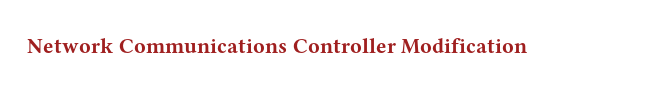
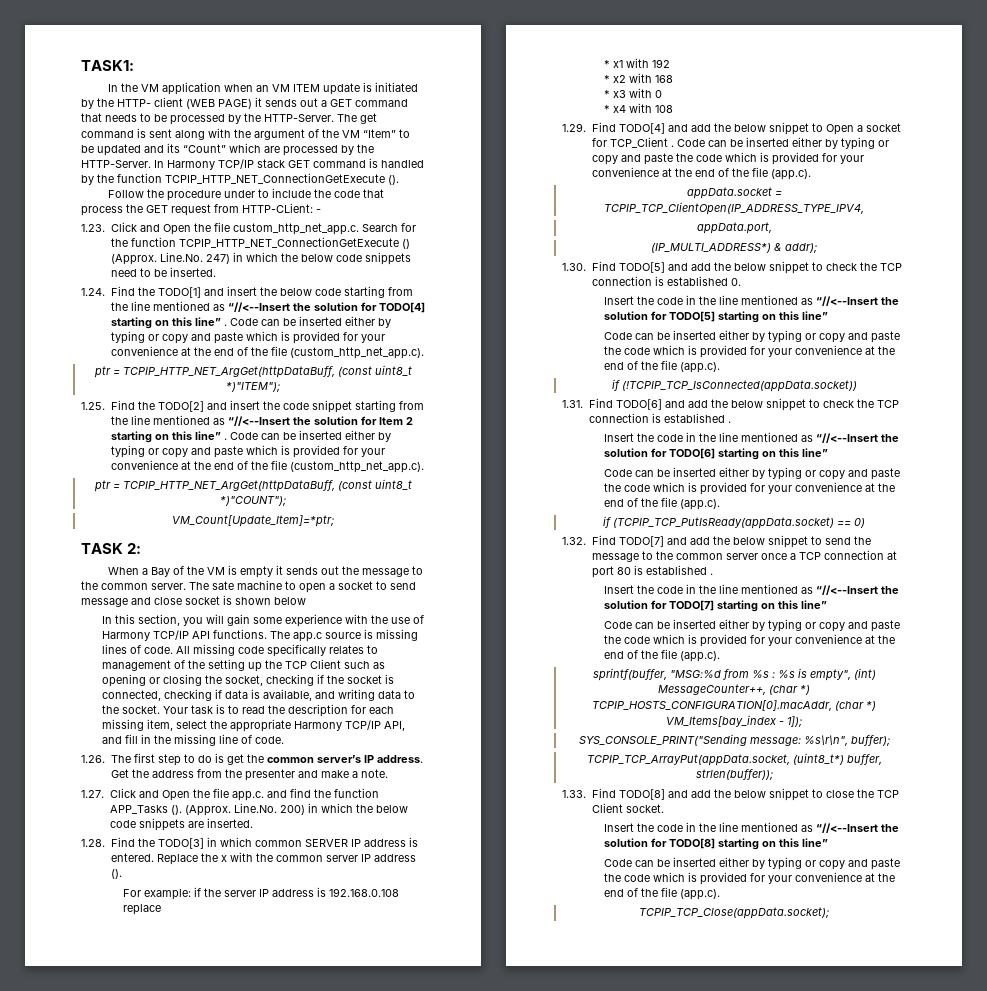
- Network Communications Controller Modification
+ TASK1:
+ In the VM application when an VM ITEM update is initiated by the HTTP- client (WEB PAGE) it sends out a GET command that needs to be processed by the HTTP-Server. The get command is sent along with the argument of the VM “Item” to be updated and its “Count” which are processed by the HTTP-Server. In Harmony TCP/IP stack GET command is handled by the function TCPIP_HTTP_NET_ConnectionGetExecute ().
+ Follow the procedure under to include the code that process the GET request from HTTP-CLient: -
+ 1.23. Click and Open the file custom_http_net_app.c. Search for the function TCPIP_HTTP_NET_ConnectionGetExecute () (Approx. Line.No. 247) in which the below code snippets need to be inserted.
+ 1.24. Find the TODO[1] and insert the below code starting from the line mentioned as “//<--Insert the solution for TODO[4] starting on this line” . Code can be inserted either by typing or copy and paste which is provided for your convenience at the end of the file (custom_http_net_app.c).
+ ptr = TCPIP_HTTP_NET_ArgGet(httpDataBuff, (const uint8_t *)"ITEM");
+ 1.25. Find the TODO[2] and insert the code snippet starting from the line mentioned as “//<--Insert the solution for Item 2 starting on this line” . Code can be inserted either by typing or copy and paste which is provided for your convenience at the end of the file (custom_http_net_app.c).
+ ptr = TCPIP_HTTP_NET_ArgGet(httpDataBuff, (const uint8_t *)"COUNT");
+ VM_Count[Update_Item]=*ptr;
+ TASK 2:
+ When a Bay of the VM is empty it sends out the message to the common server. The sate machine to open a socket to send message and close socket is shown below
+ In this section, you will gain some experience with the use of Harmony TCP/IP API functions. The app.c source is missing lines of code. All missing code specifically relates to management of the setting up the TCP Client such as opening or closing the socket, checking if the socket is connected, checking if data is available, and writing data to the socket. Your task is to read the description for each missing item, select the appropriate Harmony TCP/IP API, and fill in the missing line of code.
+ 1.26. The first step to do is get the common server’s IP address. Get the address from the presenter and make a note.
+ 1.27. Click and Open the file app.c. and find the function APP_Tasks (). (Approx. Line.No. 200) in which the below code snippets are inserted.
+ 1.28. Find the TODO[3] in which common SERVER IP address is entered. Replace the x with the common server IP address ().
+ For example: if the server IP address is 192.168.0.108 replace
+ * x1 with 192
+ * x2 with 168
+ * x3 with 0
+ * x4 with 108
+ 1.29. Find TODO[4] and add the below snippet to Open a socket for TCP_Client . Code can be inserted either by typing or copy and paste the code which is provided for your convenience at the end of the file (app.c).
+ appData.socket = TCPIP_TCP_ClientOpen(IP_ADDRESS_TYPE_IPV4,
+ appData.port,
+ (IP_MULTI_ADDRESS*) & addr);
+ 1.30. Find TODO[5] and add the below snippet to check the TCP connection is established 0.
+ Insert the code in the line mentioned as “//<--Insert the solution for TODO[5] starting on this line”
+ Code can be inserted either by typing or copy and paste the code which is provided for your convenience at the end of the file (app.c).
+ if (!TCPIP_TCP_IsConnected(appData.socket))
+ 1.31. Find TODO[6] and add the below snippet to check the TCP connection is established .
+ Insert the code in the line mentioned as “//<--Insert the solution for TODO[6] starting on this line”
+ Code can be inserted either by typing or copy and paste the code which is provided for your convenience at the end of the file (app.c).
+ if (TCPIP_TCP_PutIsReady(appData.socket) == 0)
+ 1.32. Find TODO[7] and add the below snippet to send the message to the common server once a TCP connection at port 80 is established .
+ Insert the code in the line mentioned as “//<--Insert the solution for TODO[7] starting on this line”
+ Code can be inserted either by typing or copy and paste the code which is provided for your convenience at the end of the file (app.c).
+ sprintf(buffer, "MSG:%d from %s : %s is empty", (int) MessageCounter++, (char *) TCPIP_HOSTS_CONFIGURATION[0].macAddr, (char *) VM_Items[bay_index - 1]);
+ SYS_CONSOLE_PRINT("Sending message: %s\r\n", buffer);
+ TCPIP_TCP_ArrayPut(appData.socket, (uint8_t*) buffer, strlen(buffer));
+ 1.33. Find TODO[8] and add the below snippet to close the TCP Client socket.
+ Insert the code in the line mentioned as “//<--Insert the solution for TODO[8] starting on this line”
+ Code can be inserted either by typing or copy and paste the code which is provided for your convenience at the end of the file (app.c).
+ TCPIP_TCP_Close(appData.socket);

